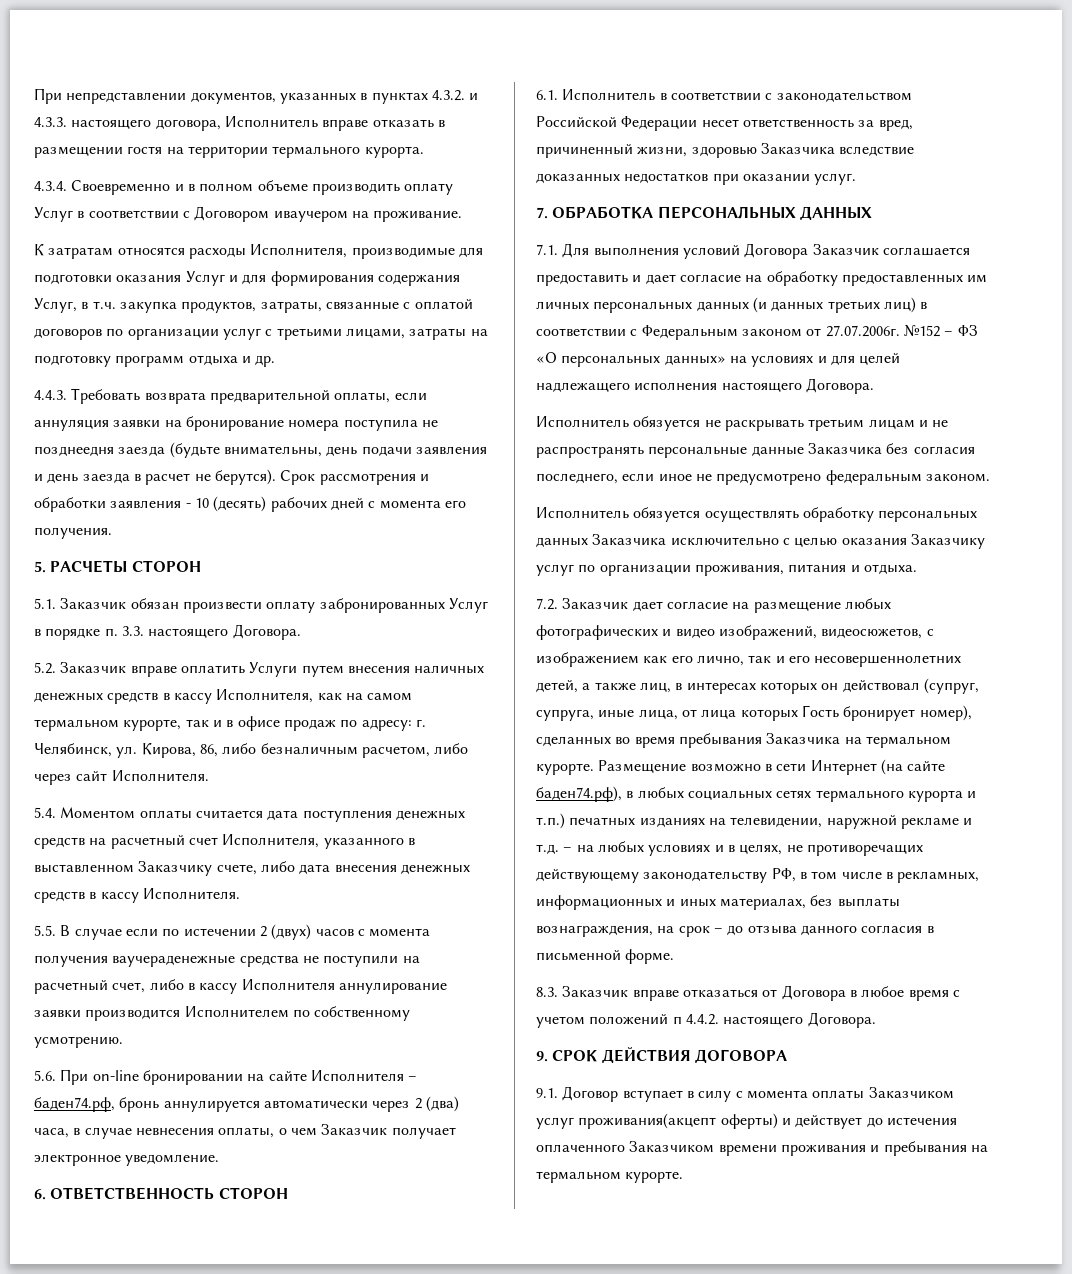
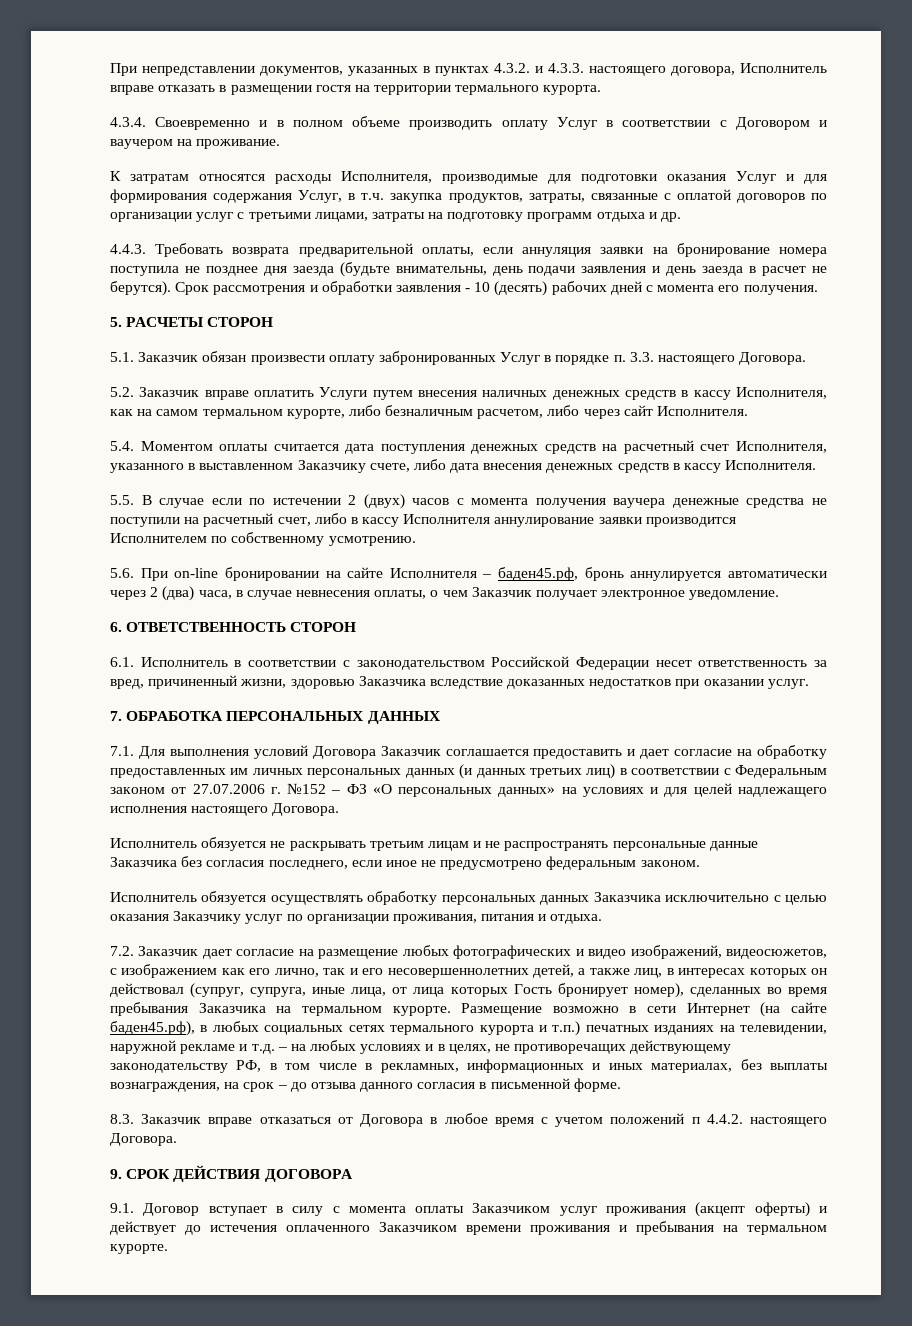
- 4.3.4. Своевременно и в полном объеме производить оплату Услуг в соответствии с Договором иваучером на проживание.
+ 4.3.4. Своевременно и в полном объеме производить оплату Услуг в соответствии с Договором и ваучером на проживание.
- 4.4.3. Требовать возврата предварительной оплаты, если аннуляция заявки на бронирование номера поступила не позднеедня заезда (будьте внимательны, день подачи заявления и день заезда в расчет не берутся).
+ 4.4.3. Требовать возврата предварительной оплаты, если аннуляция заявки на бронирование номера поступила не позднее дня заезда (будьте внимательны, день подачи заявления и день заезда в расчет не берутся).
- 5.2. Заказчик вправе оплатить Услуги путем внесения наличных денежных средств в кассу Исполнителя, как на самом термальном курорте, так и в офисе продаж по адресу: г. Челябинск, ул. Кирова, 86, либо безналичным расчетом, либо через сайт Исполнителя.
+ 5.2. Заказчик вправе оплатить Услуги путем внесения наличных денежных средств в кассу Исполнителя, как на самом термальном курорте, либо безналичным расчетом, либо через сайт Исполнителя.
- 5.5. В случае если по истечении 2 (двух) часов с момента получения ваучераденежные средства не поступили на расчетный счет, либо в кассу Исполнителя аннулирование заявки производится Исполнителем по собственному усмотрению.
+ 5.5. В случае если по истечении 2 (двух) часов с момента получения ваучера денежные средства не поступили на расчетный счет, либо в кассу Исполнителя аннулирование заявки производится Исполнителем по собственному усмотрению.
- 5.6. При оn-line бронировании на сайте Исполнителя – баден74.рф, бронь аннулируется автоматически через 2 (два) часа, в случае невнесения оплаты, о чем Заказчик получает электронное уведомление.
+ 5.6. При оn-line бронировании на сайте Исполнителя – баден45.рф, бронь аннулируется автоматически через 2 (два) часа, в случае невнесения оплаты, о чем Заказчик получает электронное уведомление.
- 7.1. Для выполнения условий Договора Заказчик соглашается предоставить и дает согласие на обработку предоставленных им личных персональных данных (и данных третьих лиц) в соответствии с Федеральным законом от 27.07.2006г. №152 – ФЗ «О персональных данных» на условиях и для целей надлежащего исполнения настоящего Договора.
+ 7.1. Для выполнения условий Договора Заказчик соглашается предоставить и дает согласие на обработку предоставленных им личных персональных данных (и данных третьих лиц) в соответствии с Федеральным законом от 27.07.2006 г. №152 – ФЗ «О персональных данных» на условиях и для целей надлежащего исполнения настоящего Договора.
- Размещение возможно в сети Интернет (на сайте баден74.рф), в любых социальных сетях термального курорта и т.п.) печатных изданиях на телевидении, наружной рекламе и т.д. – на любых условиях и в целях, не противоречащих действующему законодательству РФ, в том числе в рекламных, информационных и иных материалах, без выплаты вознаграждения, на срок – до отзыва данного согласия в письменной форме.
+ Размещение возможно в сети Интернет (на сайте баден45.рф), в любых социальных сетях термального курорта и т.п.) печатных изданиях на телевидении, наружной рекламе и т.д. – на любых условиях и в целях, не противоречащих действующему законодательству РФ, в том числе в рекламных, информационных и иных материалах, без выплаты вознаграждения, на срок – до отзыва данного согласия в письменной форме.
- 9.1. Договор вступает в силу с момента оплаты Заказчиком услуг проживания(акцепт оферты) и действует до истечения оплаченного Заказчиком времени проживания и пребывания на термальном курорте.
+ 9.1. Договор вступает в силу с момента оплаты Заказчиком услуг проживания (акцепт оферты) и действует до истечения оплаченного Заказчиком времени проживания и пребывания на термальном курорте.

